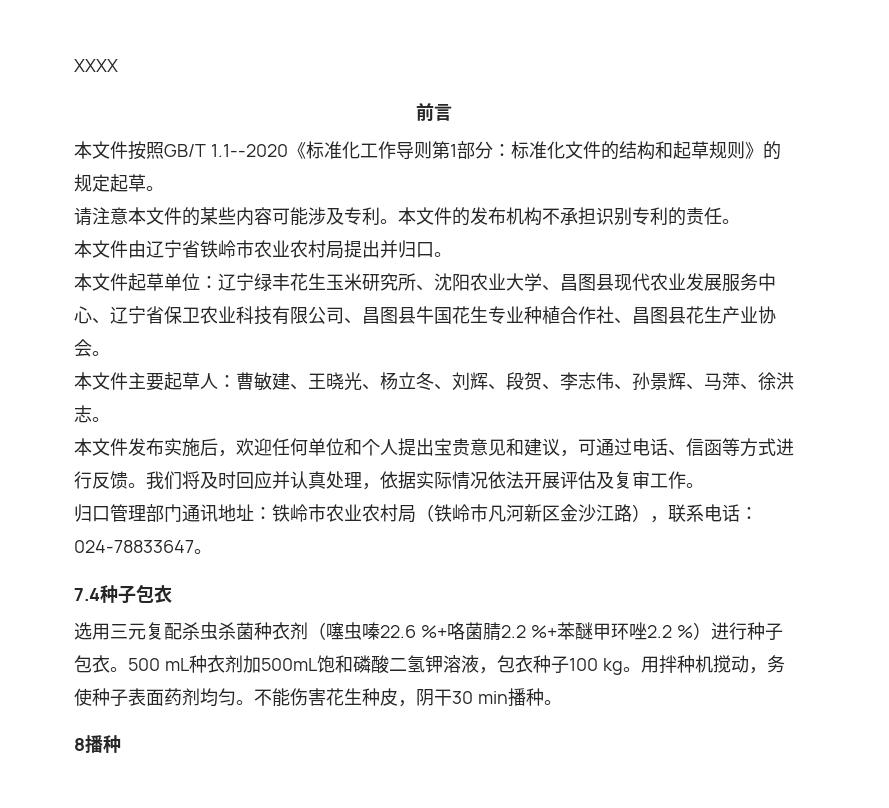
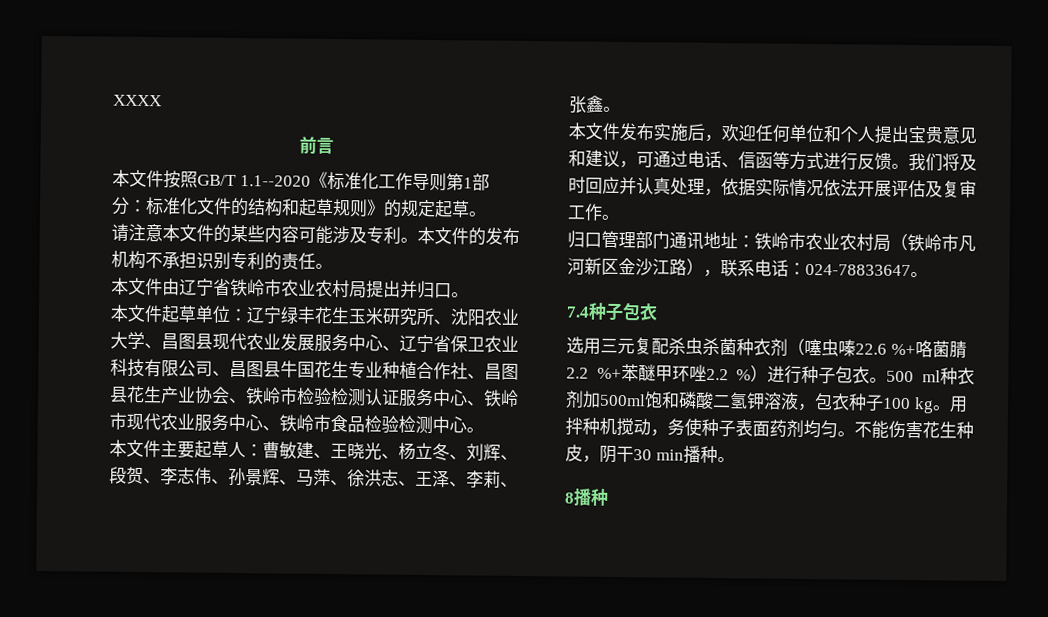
- 本文件起草单位：辽宁绿丰花生玉米研究所、沈阳农业大学、昌图县现代农业发展服务中心、辽宁省保卫农业科技有限公司、昌图县牛国花生专业种植合作社、昌图县花生产业协会。
+ 本文件起草单位：辽宁绿丰花生玉米研究所、沈阳农业大学、昌图县现代农业发展服务中心、辽宁省保卫农业科技有限公司、昌图县牛国花生专业种植合作社、昌图县花生产业协会、铁岭市检验检测认证服务中心、铁岭市现代农业服务中心、铁岭市食品检验检测中心。
- 本文件主要起草人：曹敏建、王晓光、杨立冬、刘辉、段贺、李志伟、孙景辉、马萍、徐洪志。
+ 本文件主要起草人：曹敏建、王晓光、杨立冬、刘辉、段贺、李志伟、孙景辉、马萍、徐洪志、王泽、李莉、张鑫。
- 500 mL种衣剂加500mL饱和磷酸二氢钾溶液，包衣种子100 kg。
+ 500 ml种衣剂加500ml饱和磷酸二氢钾溶液，包衣种子100 kg。

